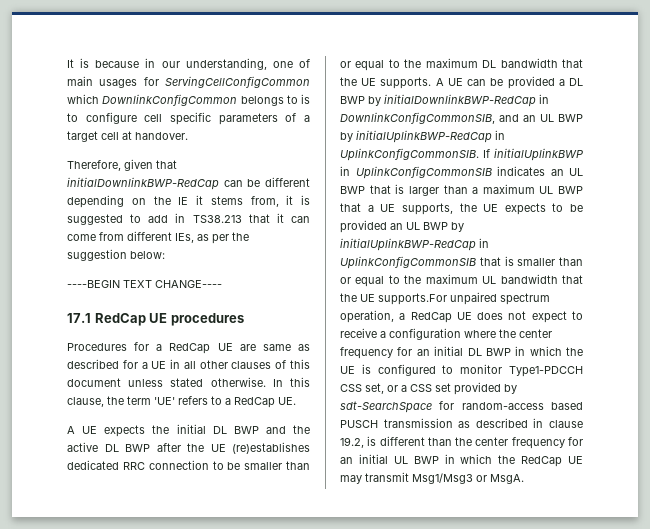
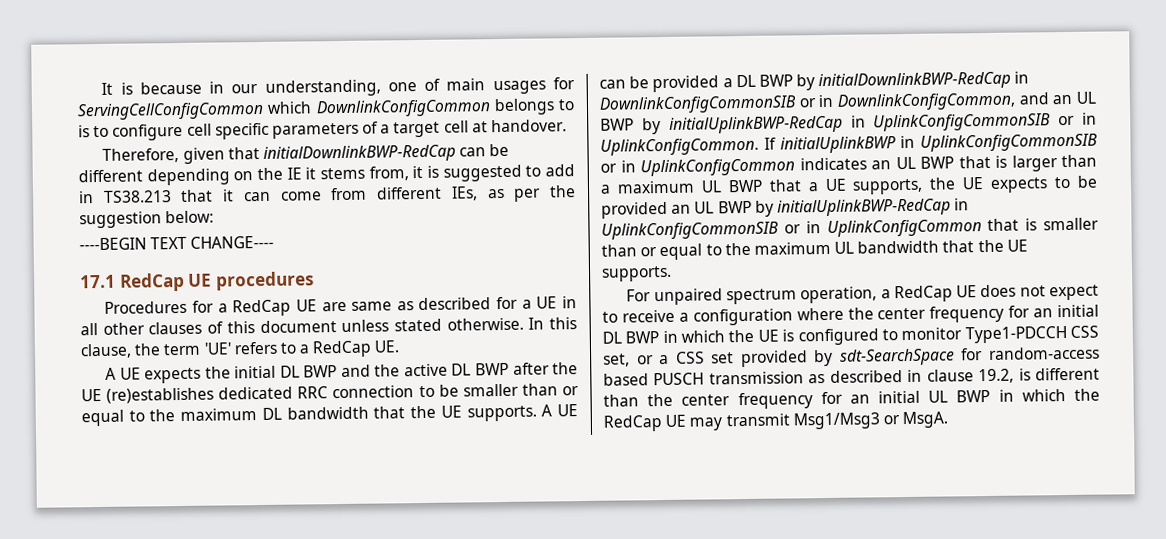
- A UE can be provided a DL BWP by initialDownlinkBWP-RedCap in DownlinkConfigCommonSIB, and an UL BWP by initialUplinkBWP-RedCap in UplinkConfigCommonSIB.
+ A UE can be provided a DL BWP by initialDownlinkBWP-RedCap in DownlinkConfigCommonSIB or in DownlinkConfigCommon, and an UL BWP by initialUplinkBWP-RedCap in UplinkConfigCommonSIB or in UplinkConfigCommon.
- If initialUplinkBWP in UplinkConfigCommonSIB indicates an UL BWP that is larger than a maximum UL BWP that a UE supports, the UE expects to be provided an UL BWP by initialUplinkBWP-RedCap in UplinkConfigCommonSIB that is smaller than or equal to the maximum UL bandwidth that the UE supports.For unpaired spectrum operation, a RedCap UE does not expect to receive a configuration where the center frequency for an initial DL BWP in which the UE is configured to monitor Type1-PDCCH CSS set, or a CSS set provided by sdt-SearchSpace for random-access based PUSCH transmission as described in clause 19.2, is different than the center frequency for an initial UL BWP in which the RedCap UE may transmit Msg1/Msg3 or MsgA.
+ If initialUplinkBWP in UplinkConfigCommonSIB or in UplinkConfigCommon indicates an UL BWP that is larger than a maximum UL BWP that a UE supports, the UE expects to be provided an UL BWP by initialUplinkBWP-RedCap in UplinkConfigCommonSIB or in UplinkConfigCommon that is smaller than or equal to the maximum UL bandwidth that the UE supports.
+ For unpaired spectrum operation, a RedCap UE does not expect to receive a configuration where the center frequency for an initial DL BWP in which the UE is configured to monitor Type1-PDCCH CSS set, or a CSS set provided by sdt-SearchSpace for random-access based PUSCH transmission as described in clause 19.2, is different than the center frequency for an initial UL BWP in which the RedCap UE may transmit Msg1/Msg3 or MsgA.

